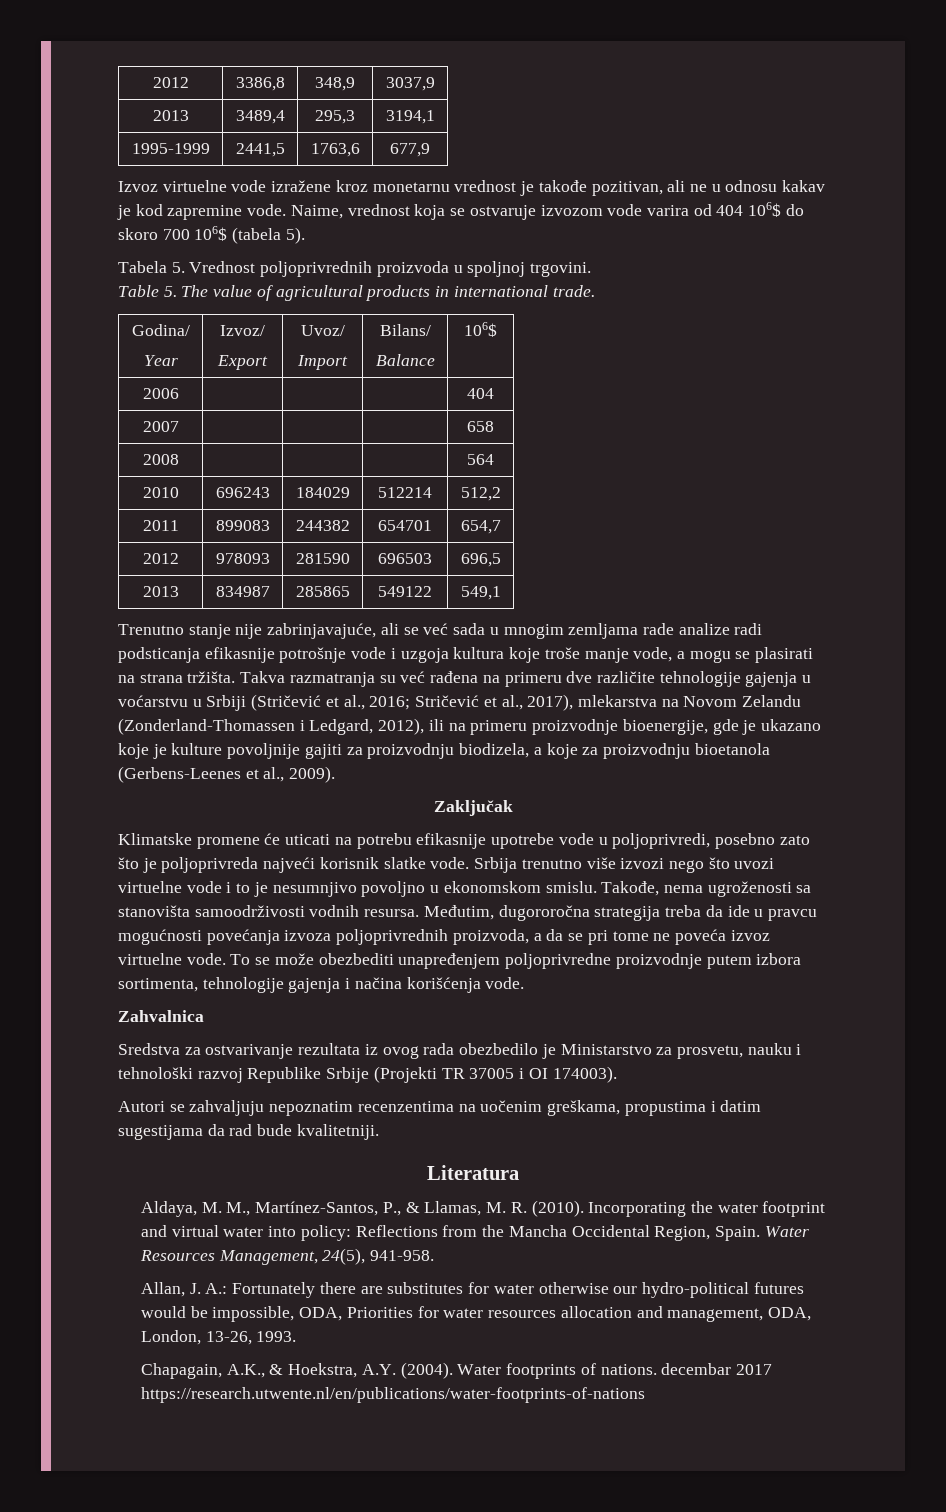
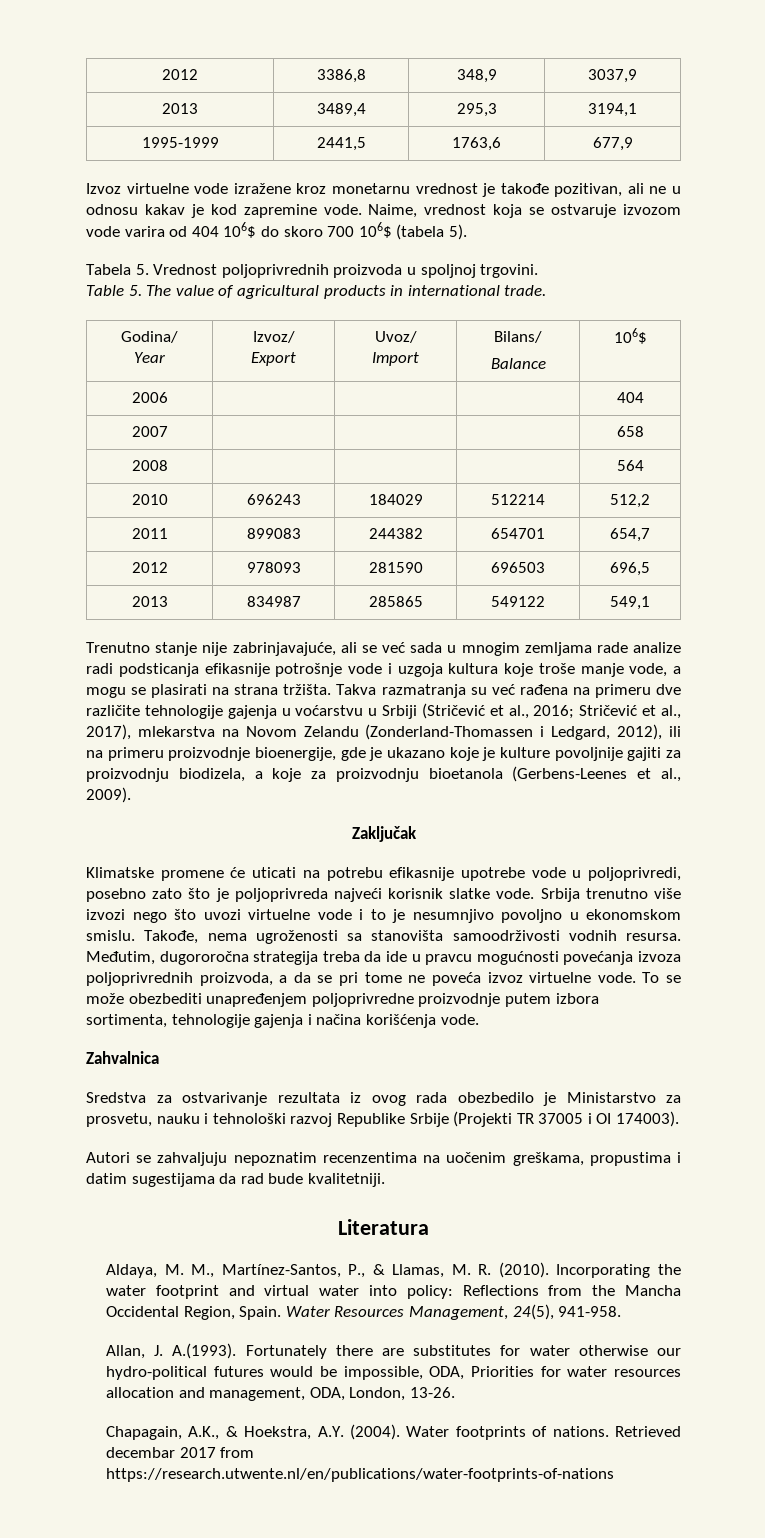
- Allan, J. A.: Fortunately there are substitutes for water otherwise our hydro-political futures would be impossible, ODA, Priorities for water resources allocation and management, ODA, London, 13-26, 1993.
+ Allan, J. A.(1993). Fortunately there are substitutes for water otherwise our hydro-political futures would be impossible, ODA, Priorities for water resources allocation and management, ODA, London, 13-26.
- Water footprints of nations. decembar 2017 https://research.utwente.nl/en/publications/water-footprints-of-nations
+ Water footprints of nations. Retrieved decembar 2017 from https://research.utwente.nl/en/publications/water-footprints-of-nations

